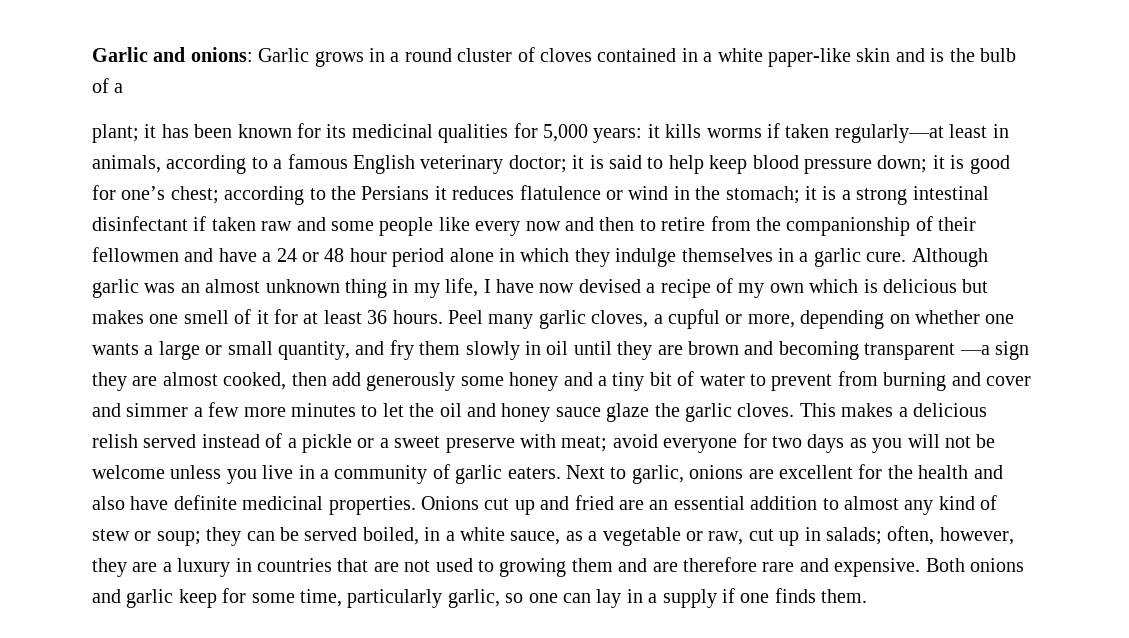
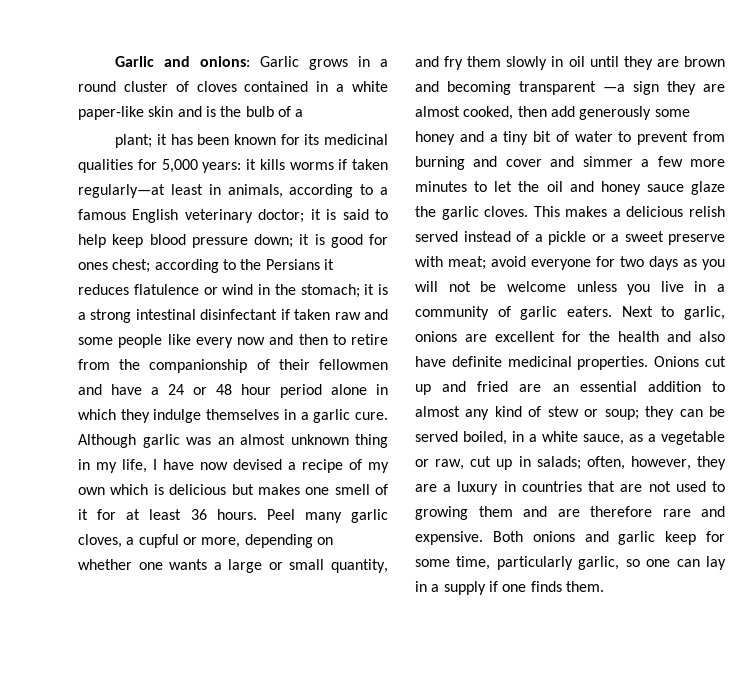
- it is good for one’s chest;
+ it is good for ones chest;

